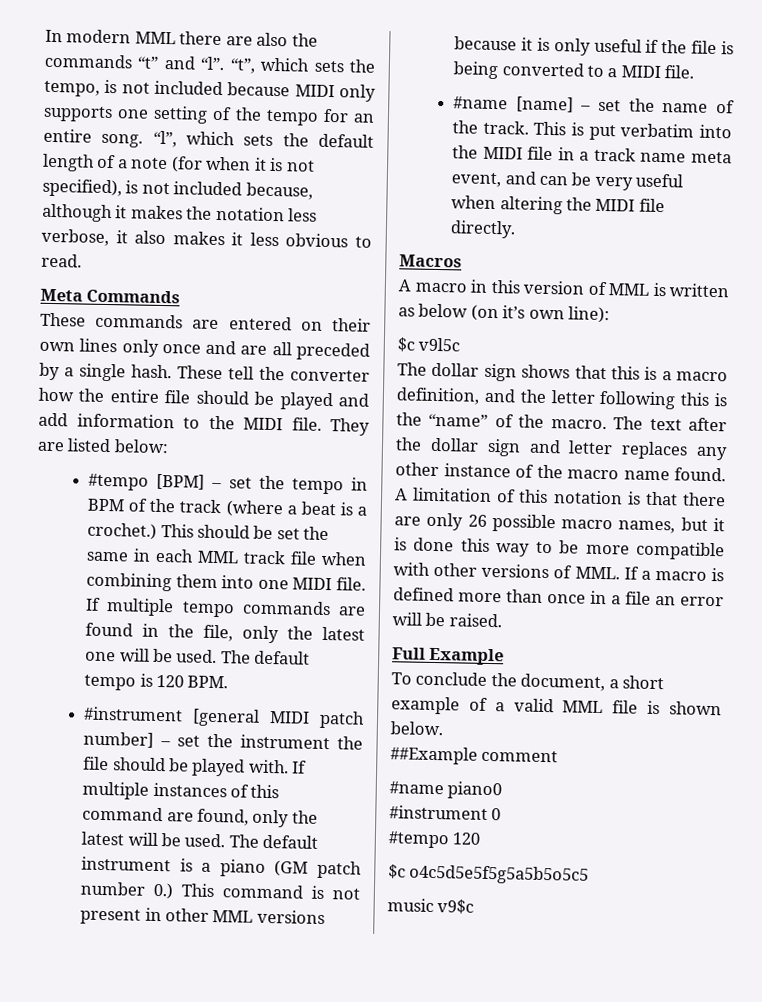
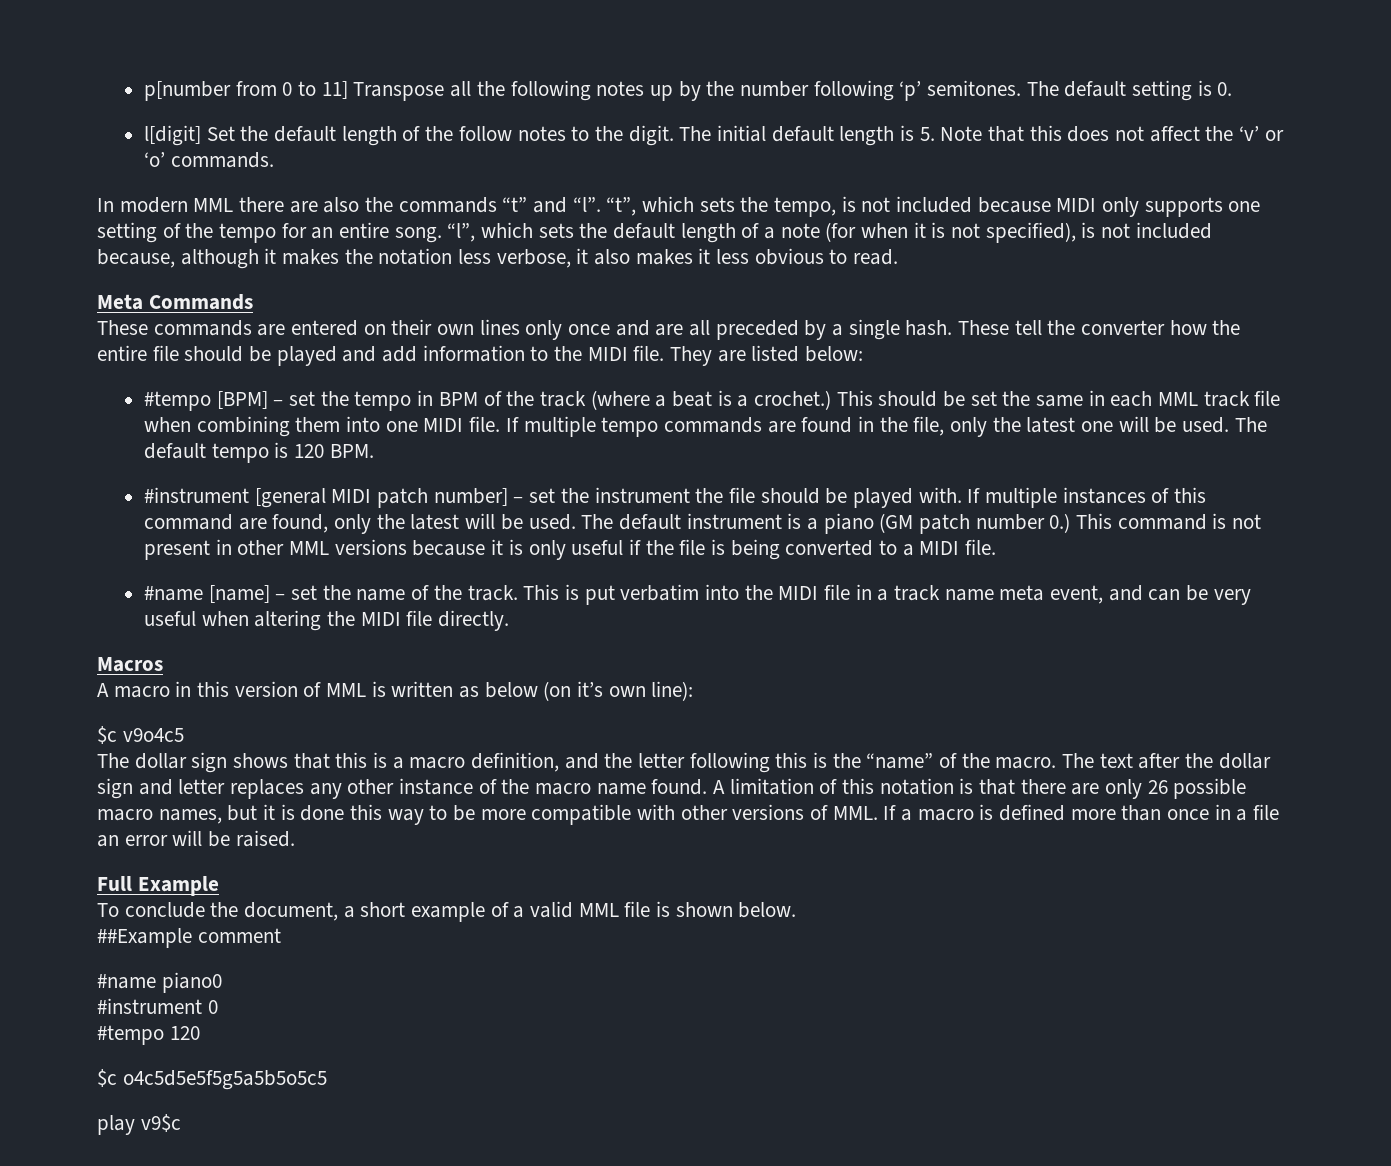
+ p[number from 0 to 11] Transpose all the following notes up by the number following ‘p’ semitones. The default setting is 0.
+ l[digit] Set the default length of the follow notes to the digit. The initial default length is 5. Note that this does not affect the ‘v’ or ‘o’ commands.
- $c v9l5c
+ $c v9o4c5
- music v9$c
+ play v9$c

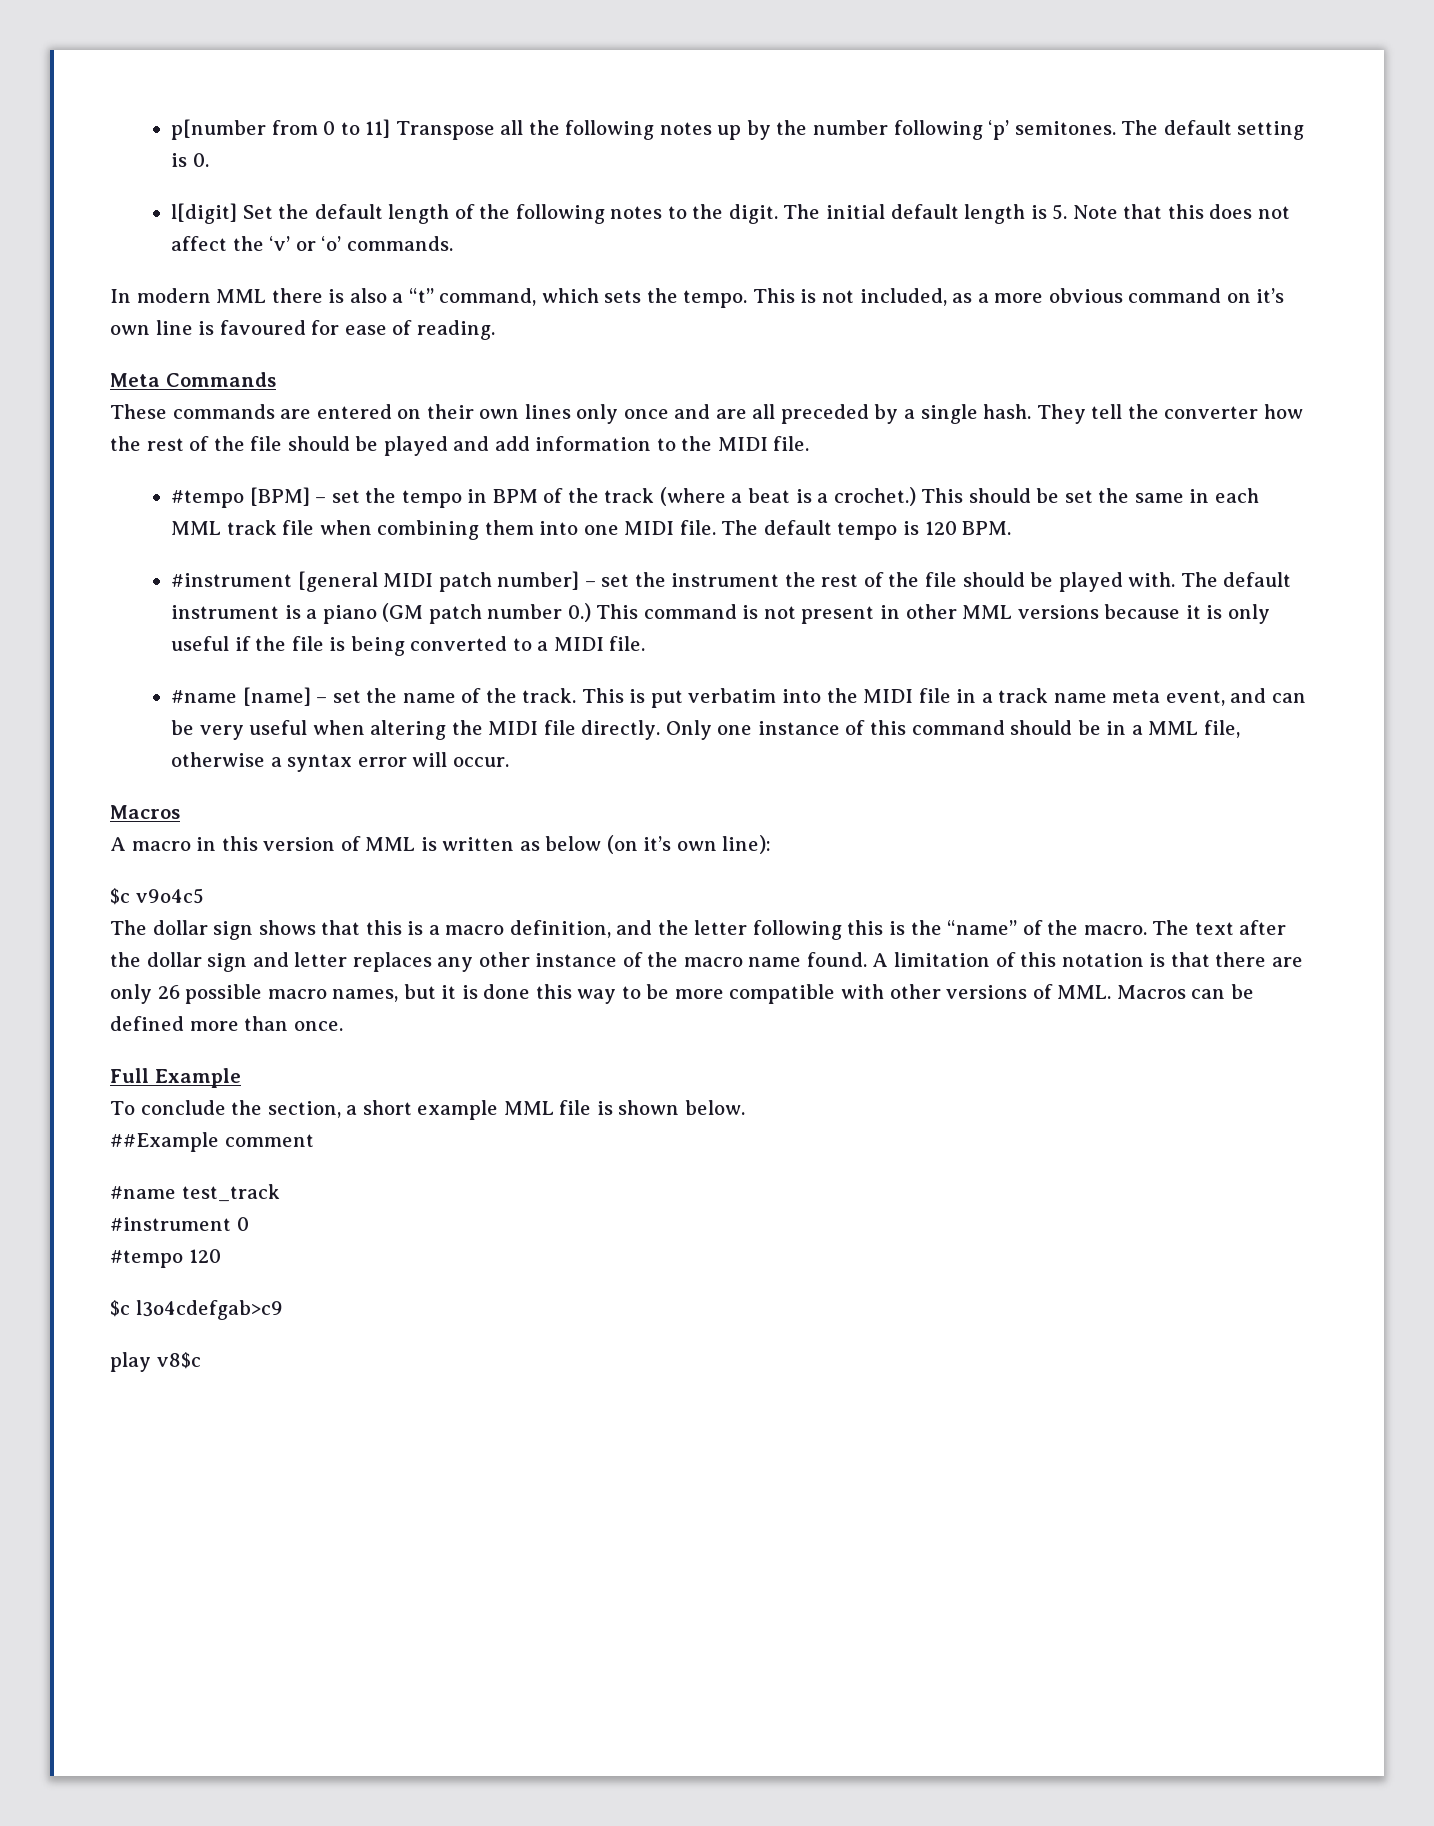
- l[digit] Set the default length of the follow notes to the digit.
+ l[digit] Set the default length of the following notes to the digit.
- In modern MML there are also the commands “t” and “l”. “t”, which sets the tempo, is not included because MIDI only supports one setting of the tempo for an entire song. “l”, which sets the default length of a note (for when it is not specified), is not included because, although it makes the notation less verbose, it also makes it less obvious to read.
+ In modern MML there is also a “t” command, which sets the tempo. This is not included, as a more obvious command on it’s own line is favoured for ease of reading.
- These tell the converter how the entire file should be played and add information to the MIDI file. They are listed below:
+ They tell the converter how the rest of the file should be played and add information to the MIDI file.
- If multiple tempo commands are found in the file, only the latest one will be used.
- #instrument [general MIDI patch number] – set the instrument the file should be played with.
+ #instrument [general MIDI patch number] – set the instrument the rest of the file should be played with.
- If multiple instances of this command are found, only the latest will be used.
+ Only one instance of this command should be in a MML file, otherwise a syntax error will occur.
- A limitation of this notation is that there are only 26 possible macro names, but it is done this way to be more compatible with other versions of MML. If a macro is defined more than once in a file an error will be raised.
+ A limitation of this notation is that there are only 26 possible macro names, but it is done this way to be more compatible with other versions of MML. Macros can be defined more than once.
- To conclude the document, a short example of a valid MML file is shown below.
+ To conclude the section, a short example MML file is shown below.
- #name piano0
+ #name test_track
- $c o4c5d5e5f5g5a5b5o5c5
+ $c l3o4cdefgab>c9
- play v9$c
+ play v8$c

